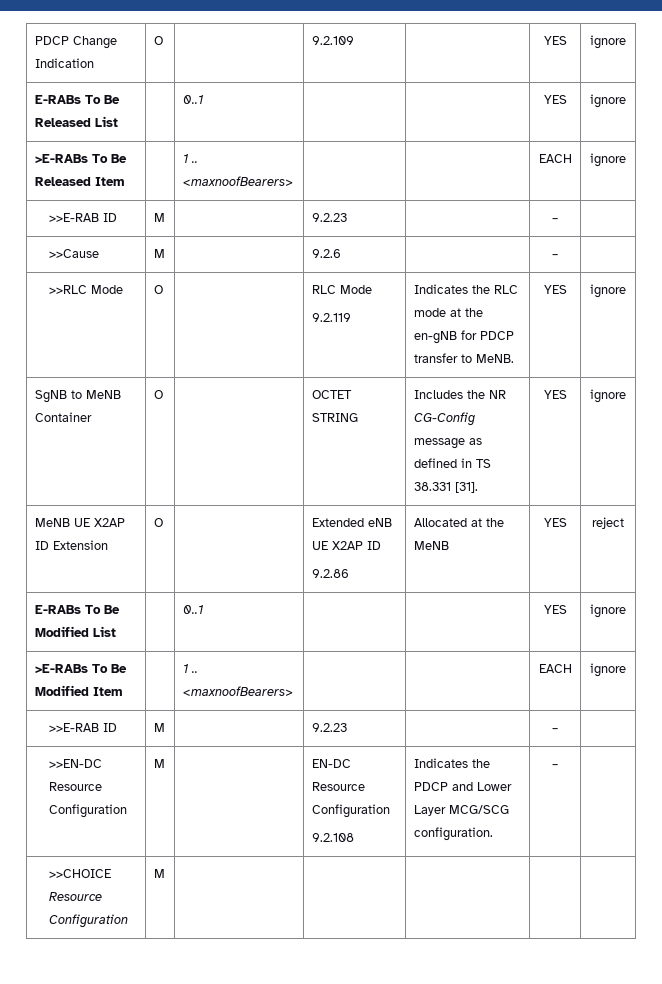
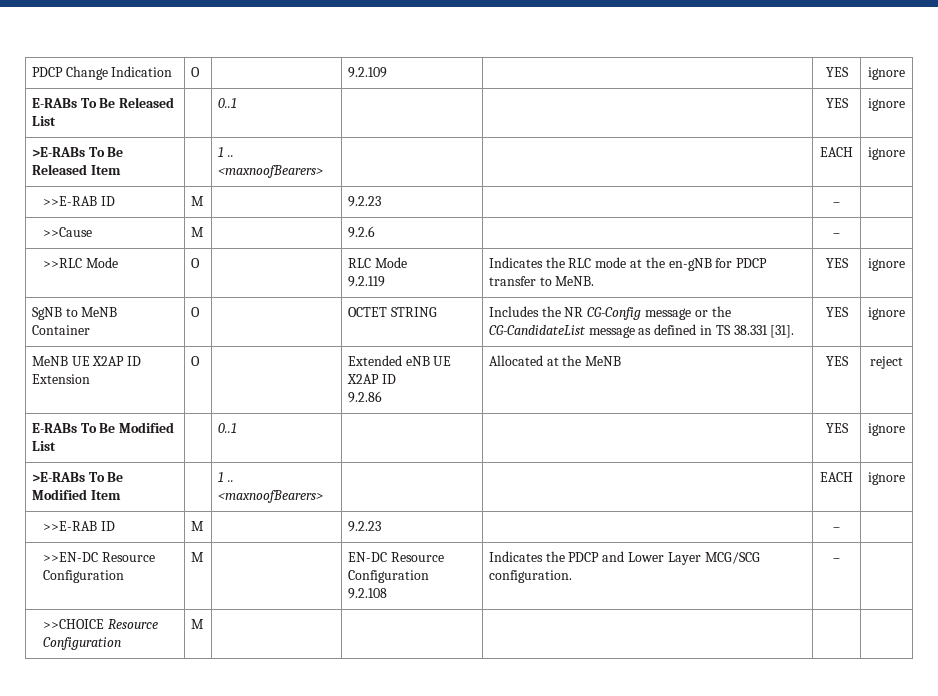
- SgNB to MeNB Container | O | | OCTET STRING | Includes the NR CG-Config message as defined in TS 38.331 [31]. | YES | ignore
+ SgNB to MeNB Container | O | | OCTET STRING | Includes the NR CG-Config message or the CG-CandidateList message as defined in TS 38.331 [31]. | YES | ignore

